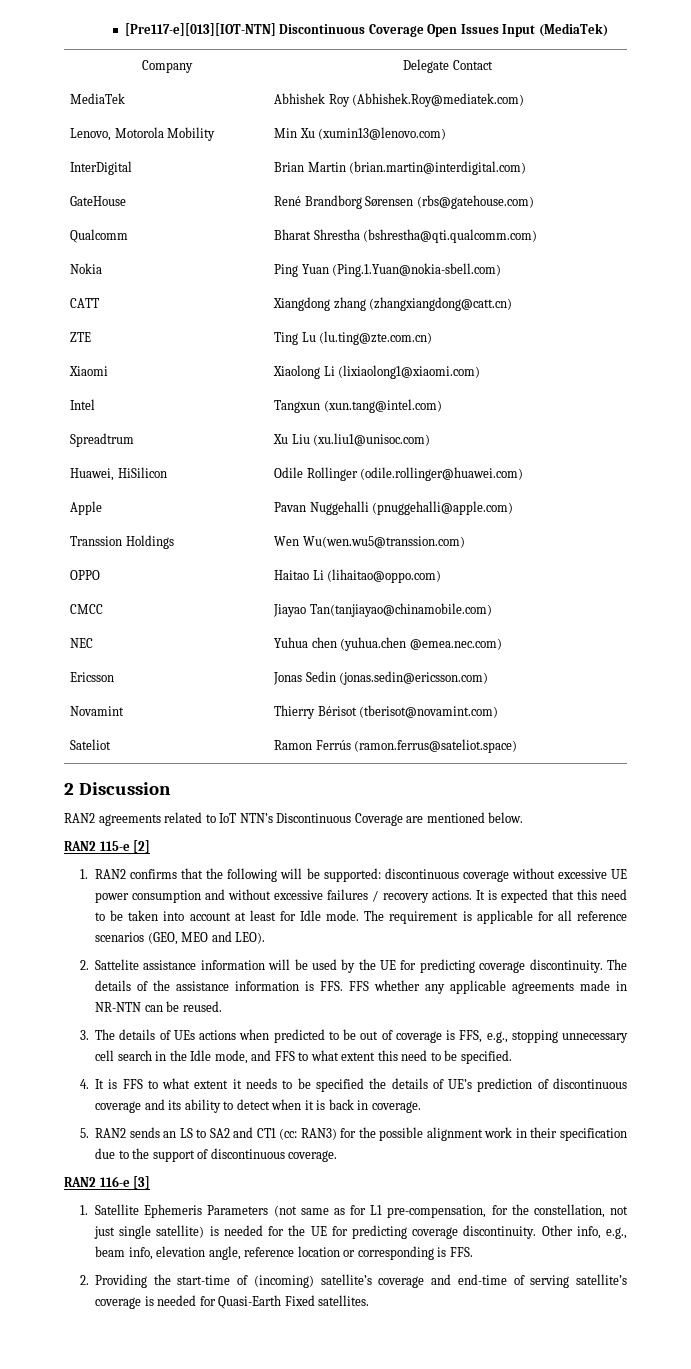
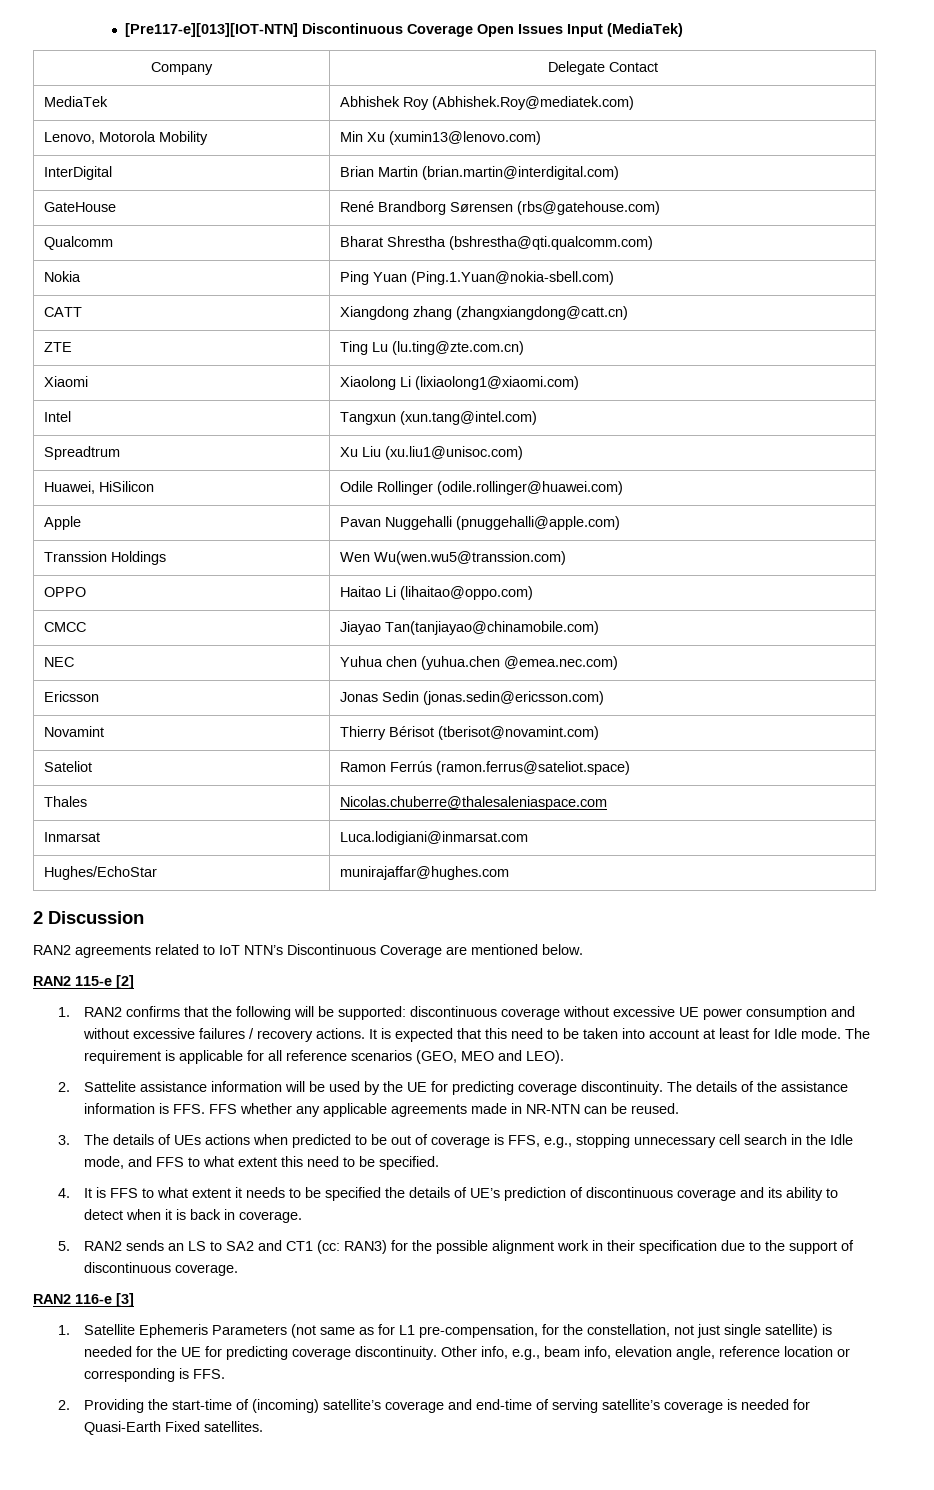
+ Thales | Nicolas.chuberre@thalesaleniaspace.com
+ Inmarsat | Luca.lodigiani@inmarsat.com
+ Hughes/EchoStar | munirajaffar@hughes.com

